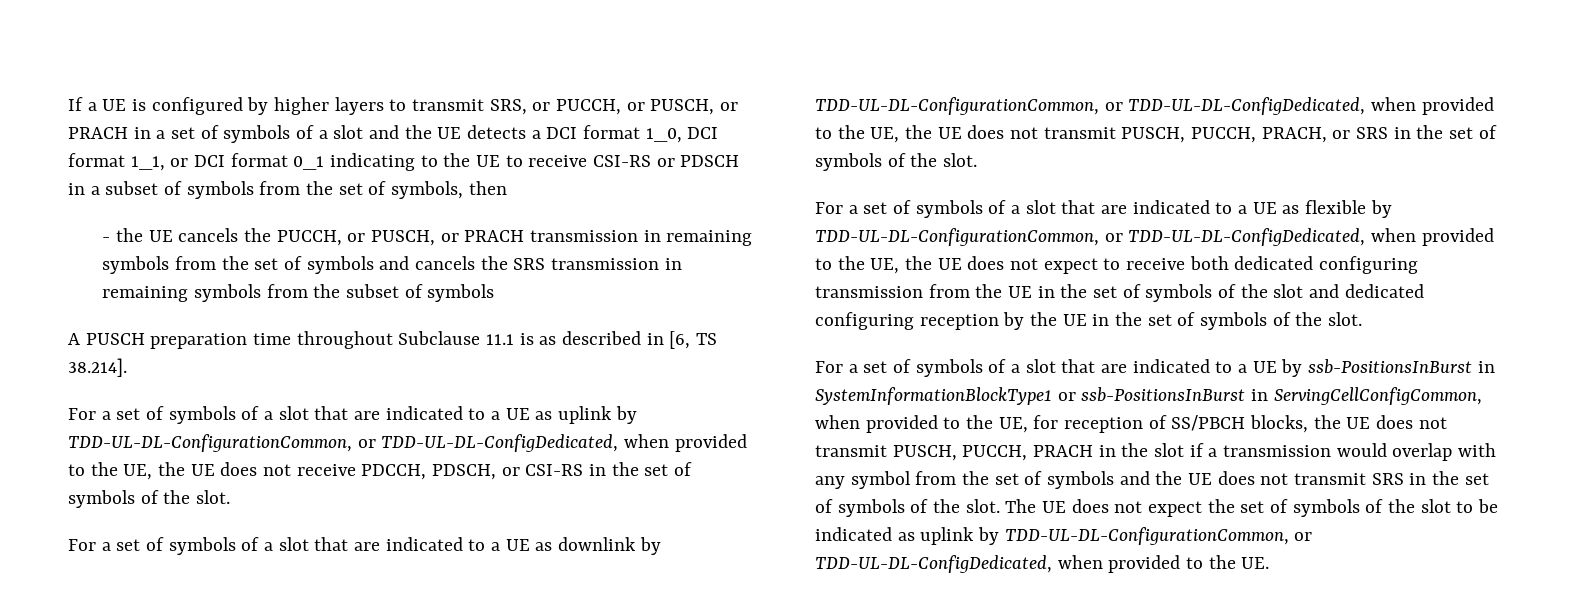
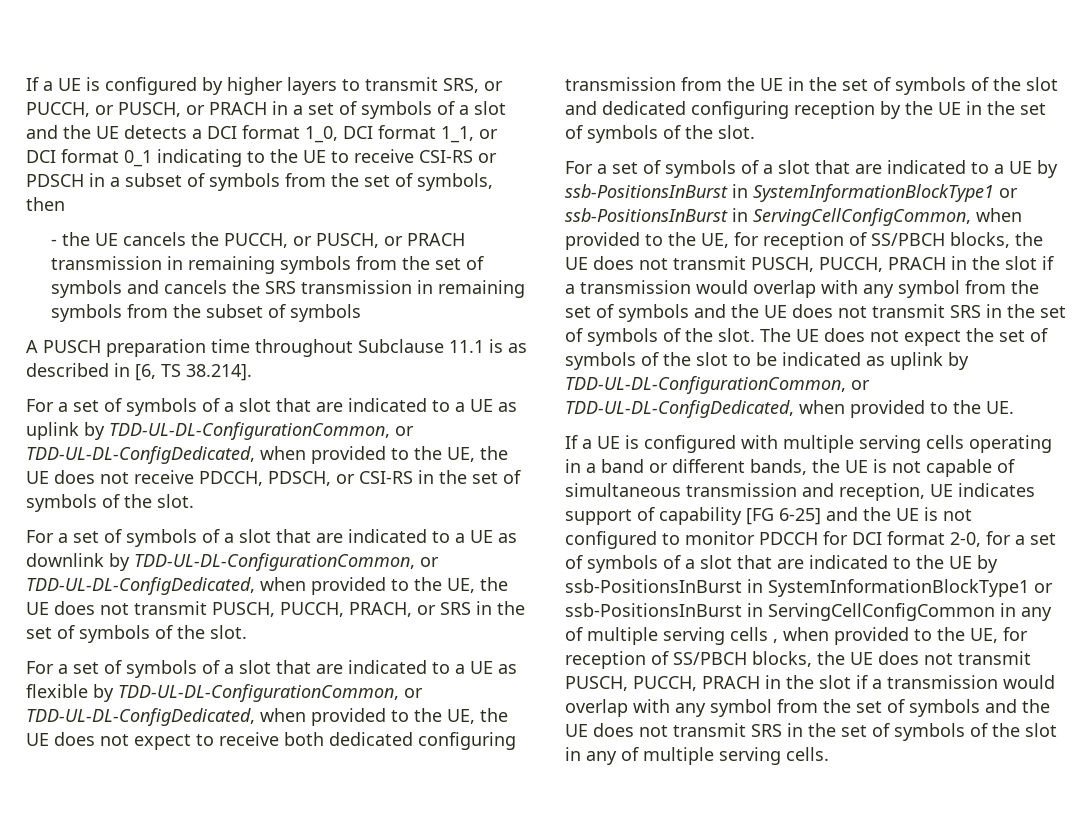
+ If a UE is configured with multiple serving cells operating in a band or different bands, the UE is not capable of simultaneous transmission and reception, UE indicates support of capability [FG 6-25] and the UE is not configured to monitor PDCCH for DCI format 2-0, for a set of symbols of a slot that are indicated to the UE by ssb-PositionsInBurst in SystemInformationBlockType1 or ssb-PositionsInBurst in ServingCellConfigCommon in any of multiple serving cells , when provided to the UE, for reception of SS/PBCH blocks, the UE does not transmit PUSCH, PUCCH, PRACH in the slot if a transmission would overlap with any symbol from the set of symbols and the UE does not transmit SRS in the set of symbols of the slot in any of multiple serving cells.

